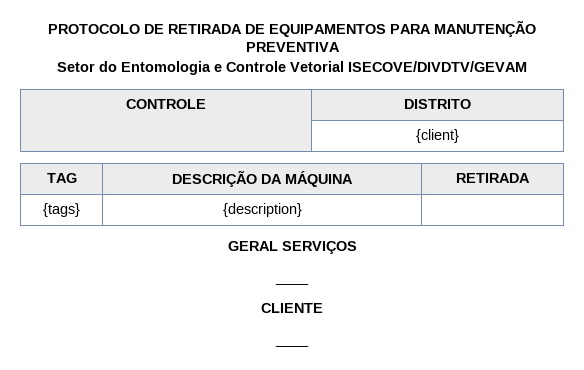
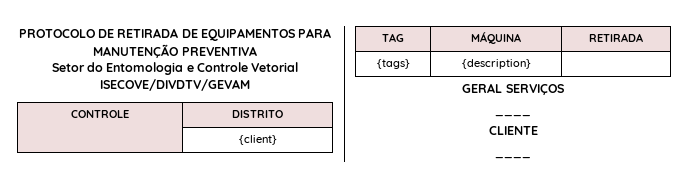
- TAG | DESCRIÇÃO DA MÁQUINA | RETIRADA
+ TAG | MÁQUINA | RETIRADA

